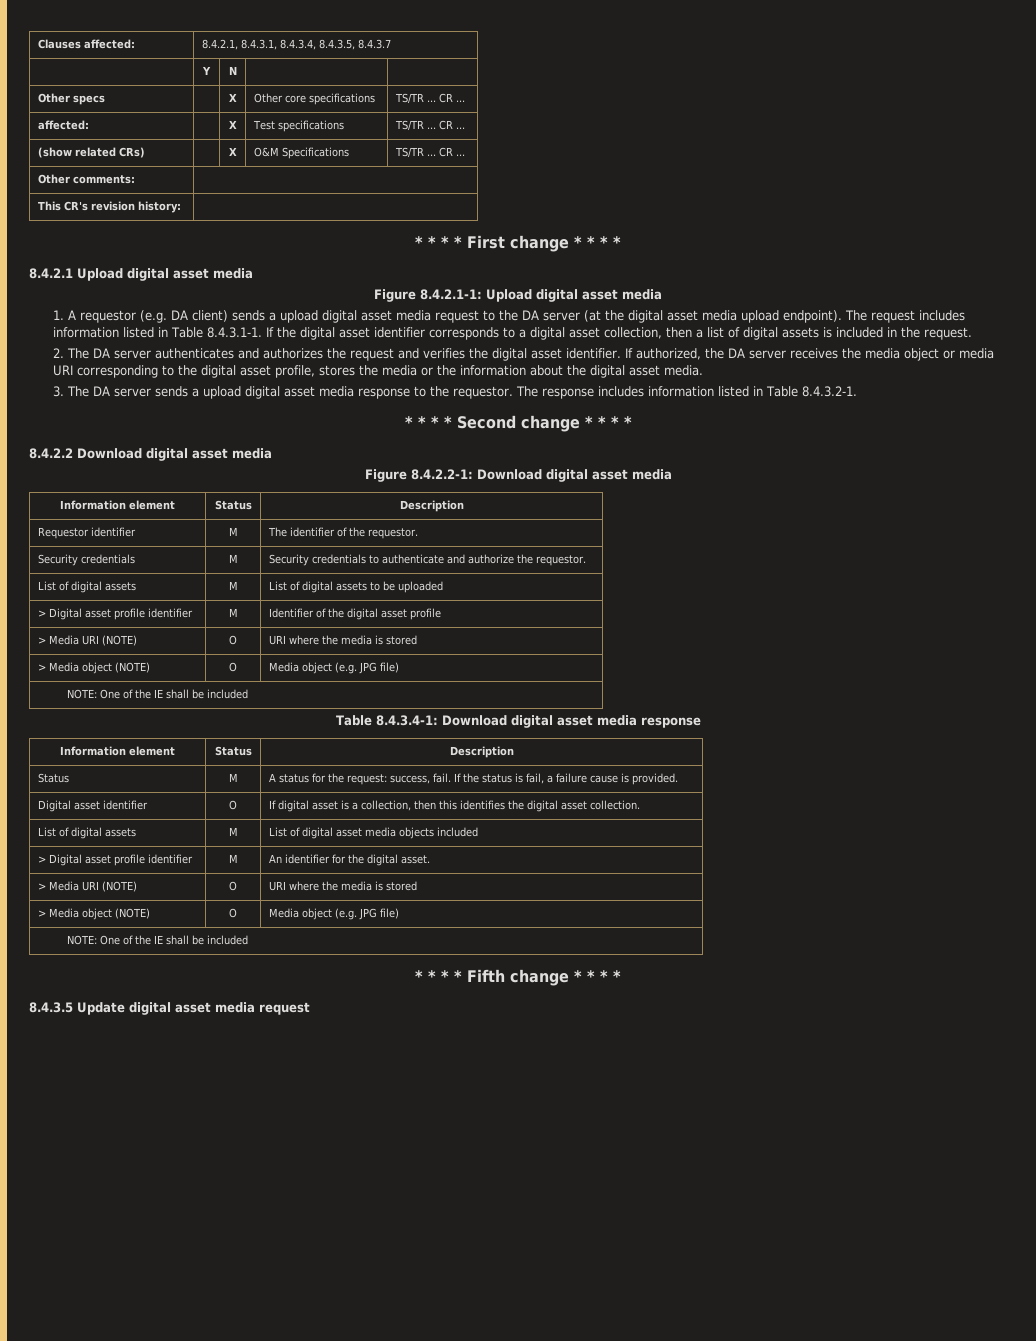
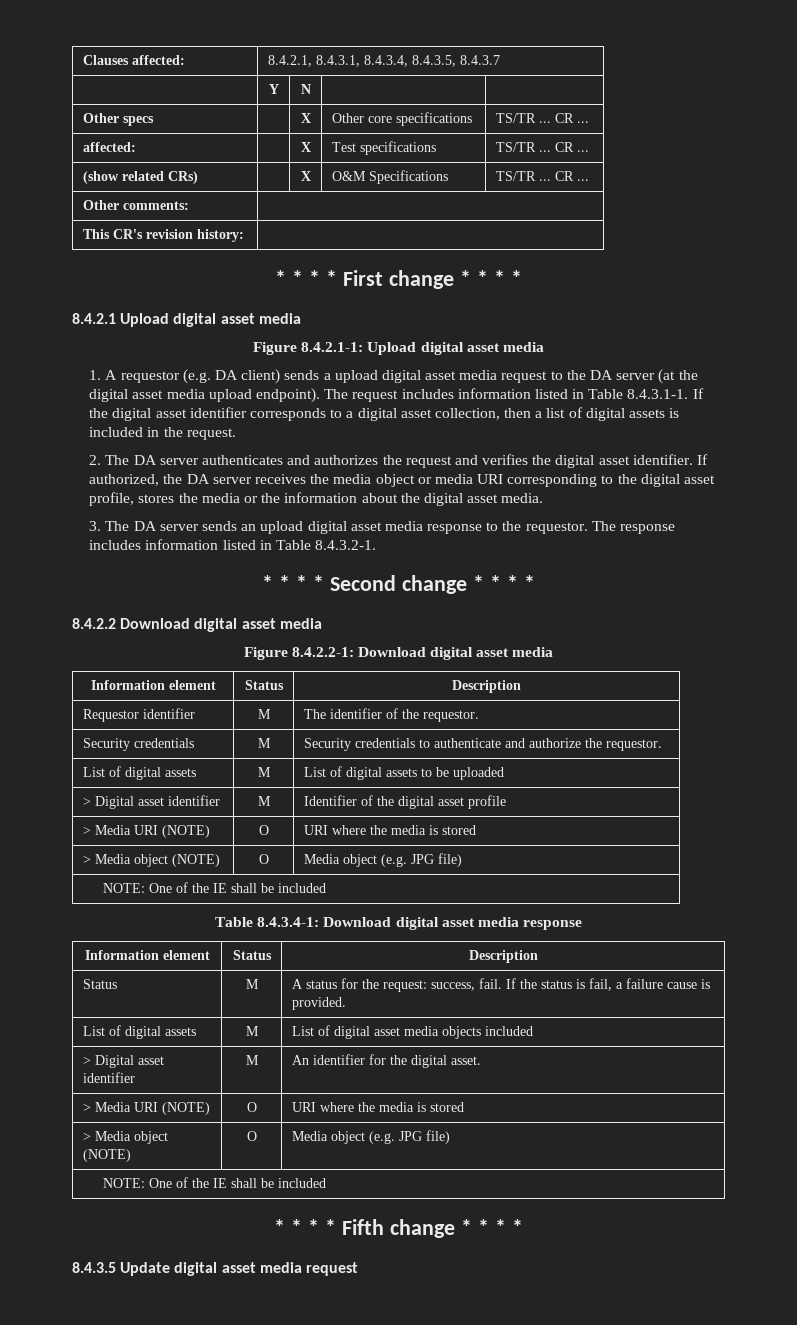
- 3. The DA server sends a upload digital asset media response to the requestor.
+ 3. The DA server sends an upload digital asset media response to the requestor.
- > Digital asset profile identifier | M | Identifier of the digital asset profile
+ > Digital asset identifier | M | Identifier of the digital asset profile
- Digital asset identifier | O | If digital asset is a collection, then this identifies the digital asset collection.
- > Digital asset profile identifier | M | An identifier for the digital asset.
+ > Digital asset identifier | M | An identifier for the digital asset.

